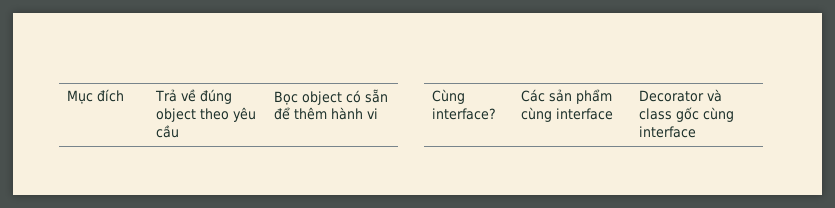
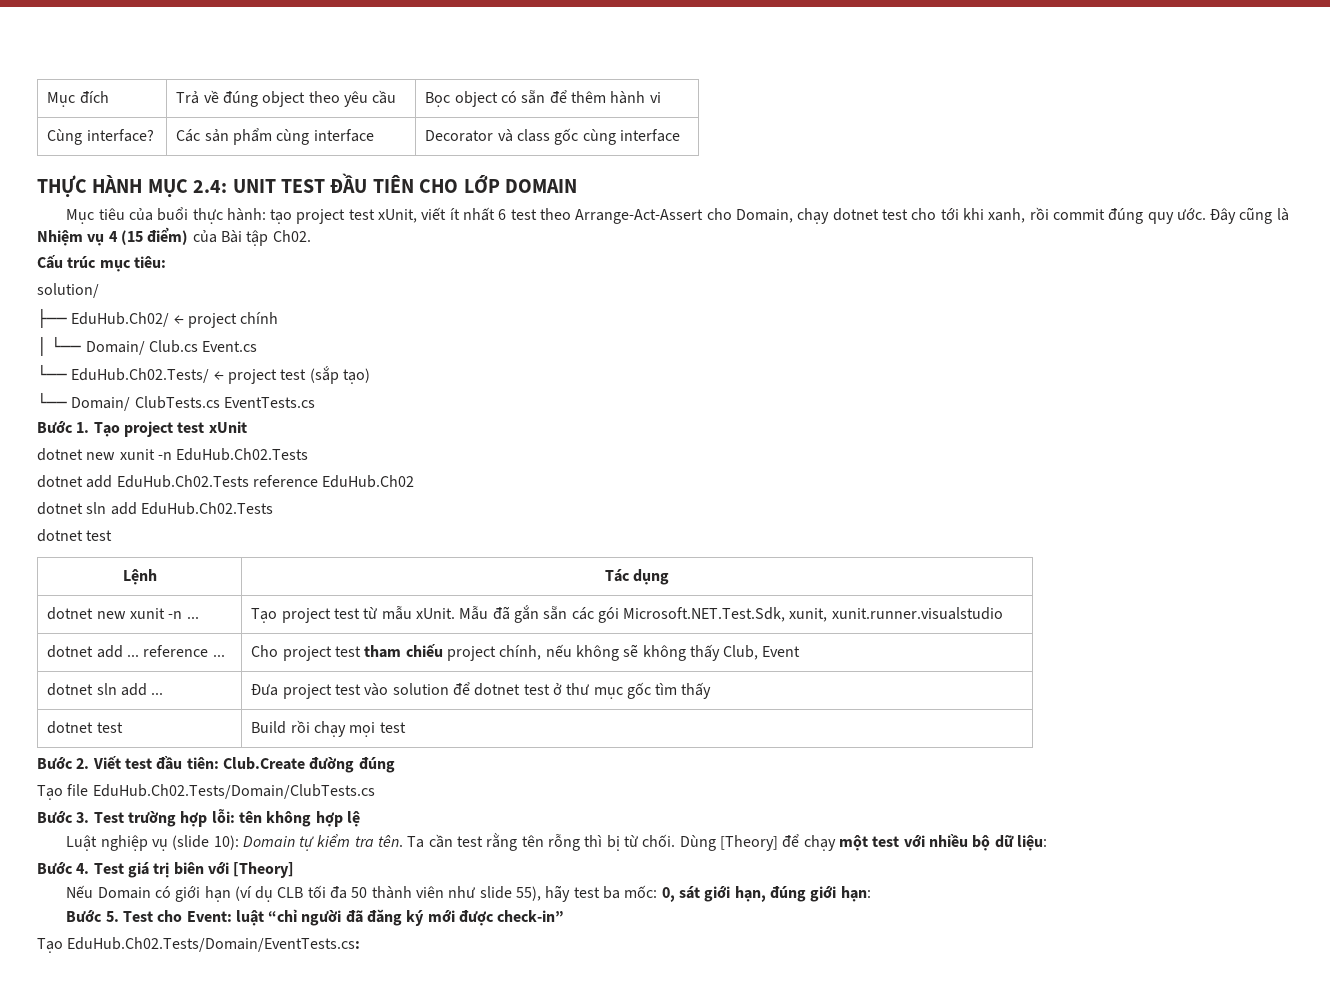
+ THỰC HÀNH MỤC 2.4: UNIT TEST ĐẦU TIÊN CHO LỚP DOMAIN
+ Mục tiêu của buổi thực hành: tạo project test xUnit, viết ít nhất 6 test theo Arrange-Act-Assert cho Domain, chạy dotnet test cho tới khi xanh, rồi commit đúng quy ước. Đây cũng là Nhiệm vụ 4 (15 điểm) của Bài tập Ch02.
+ Cấu trúc mục tiêu:
+ solution/
+ ├── EduHub.Ch02/ ← project chính
+ │ └── Domain/ Club.cs Event.cs
+ └── EduHub.Ch02.Tests/ ← project test (sắp tạo)
+ └── Domain/ ClubTests.cs EventTests.cs
+ Bước 1. Tạo project test xUnit
+ dotnet new xunit -n EduHub.Ch02.Tests
+ dotnet add EduHub.Ch02.Tests reference EduHub.Ch02
+ dotnet sln add EduHub.Ch02.Tests
+ dotnet test
+ Lệnh | Tác dụng
+ dotnet new xunit -n ... | Tạo project test từ mẫu xUnit. Mẫu đã gắn sẵn các gói Microsoft.NET.Test.Sdk, xunit, xunit.runner.visualstudio
+ dotnet add ... reference ... | Cho project test tham chiếu project chính, nếu không sẽ không thấy Club, Event
+ dotnet sln add ... | Đưa project test vào solution để dotnet test ở thư mục gốc tìm thấy
+ dotnet test | Build rồi chạy mọi test
+ Bước 2. Viết test đầu tiên: Club.Create đường đúng
+ Tạo file EduHub.Ch02.Tests/Domain/ClubTests.cs
+ Bước 3. Test trường hợp lỗi: tên không hợp lệ
+ Luật nghiệp vụ (slide 10): Domain tự kiểm tra tên. Ta cần test rằng tên rỗng thì bị từ chối. Dùng [Theory] để chạy một test với nhiều bộ dữ liệu:
+ Bước 4. Test giá trị biên với [Theory]
+ Nếu Domain có giới hạn (ví dụ CLB tối đa 50 thành viên như slide 55), hãy test ba mốc: 0, sát giới hạn, đúng giới hạn:
+ Bước 5. Test cho Event: luật “chỉ người đã đăng ký mới được check-in”
+ Tạo EduHub.Ch02.Tests/Domain/EventTests.cs:

